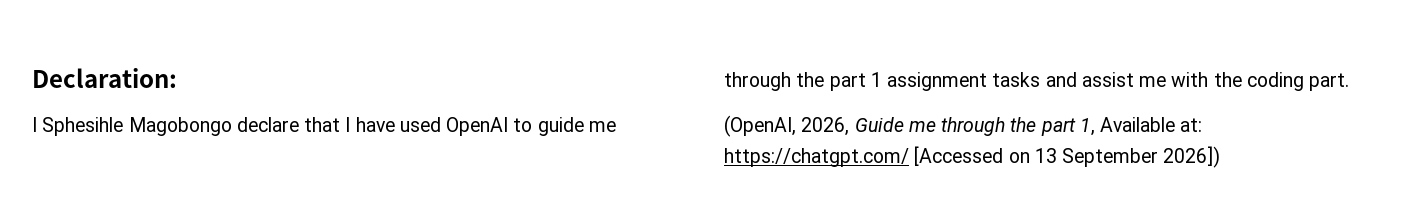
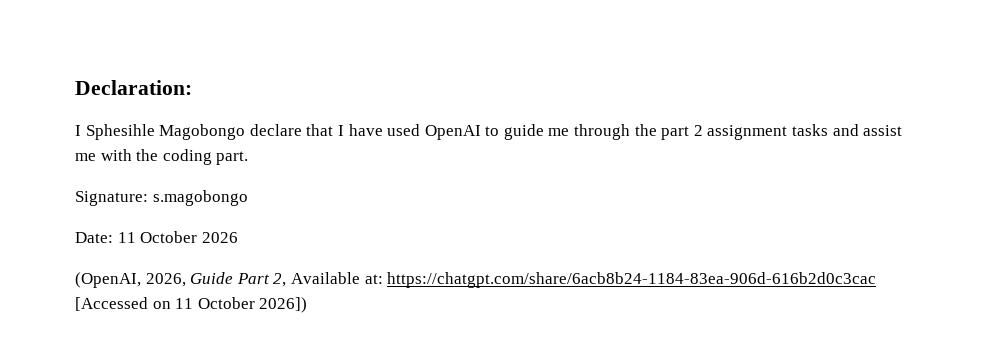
- I Sphesihle Magobongo declare that I have used OpenAI to guide me through the part 1 assignment tasks and assist me with the coding part.
+ I Sphesihle Magobongo declare that I have used OpenAI to guide me through the part 2 assignment tasks and assist me with the coding part.
- (OpenAI, 2026, Guide me through the part 1, Available at: https://chatgpt.com/ [Accessed on 13 September 2026])
+ Signature: s.magobongo
+ Date: 11 October 2026
+ (OpenAI, 2026, Guide Part 2, Available at: https://chatgpt.com/share/6acb8b24-1184-83ea-906d-616b2d0c3cac [Accessed on 11 October 2026])

